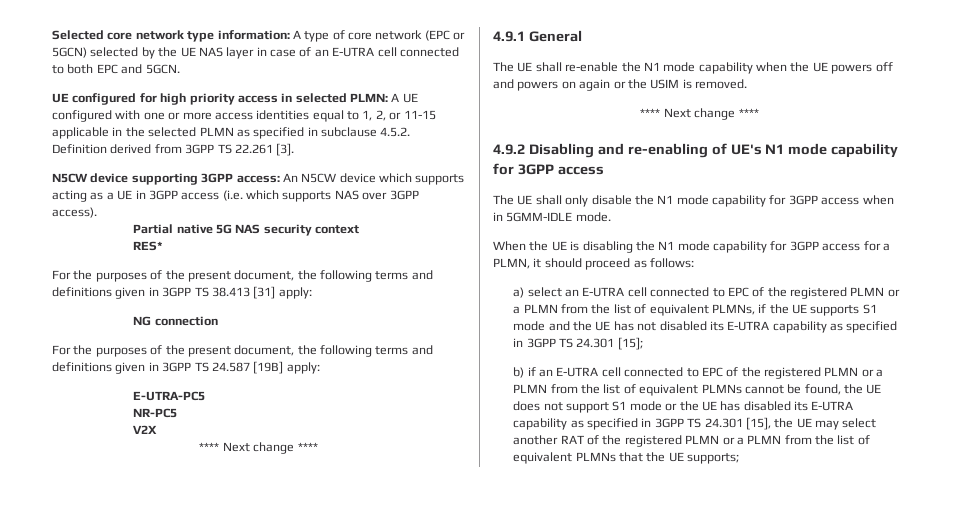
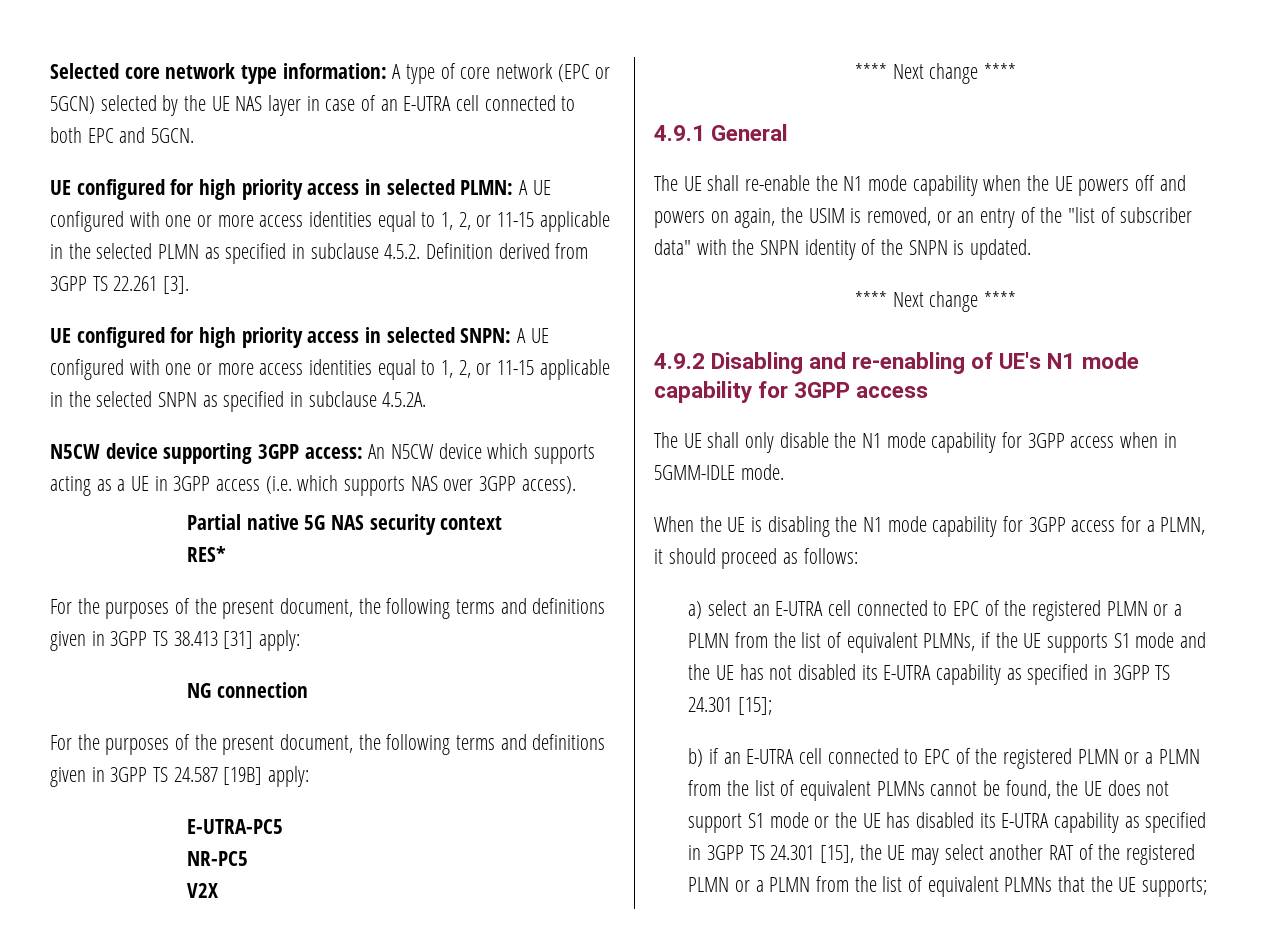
+ UE configured for high priority access in selected SNPN: A UE configured with one or more access identities equal to 1, 2, or 11-15 applicable in the selected SNPN as specified in subclause 4.5.2A.
- The UE shall re-enable the N1 mode capability when the UE powers off and powers on again or the USIM is removed.
+ The UE shall re-enable the N1 mode capability when the UE powers off and powers on again, the USIM is removed, or an entry of the "list of subscriber data" with the SNPN identity of the SNPN is updated.

